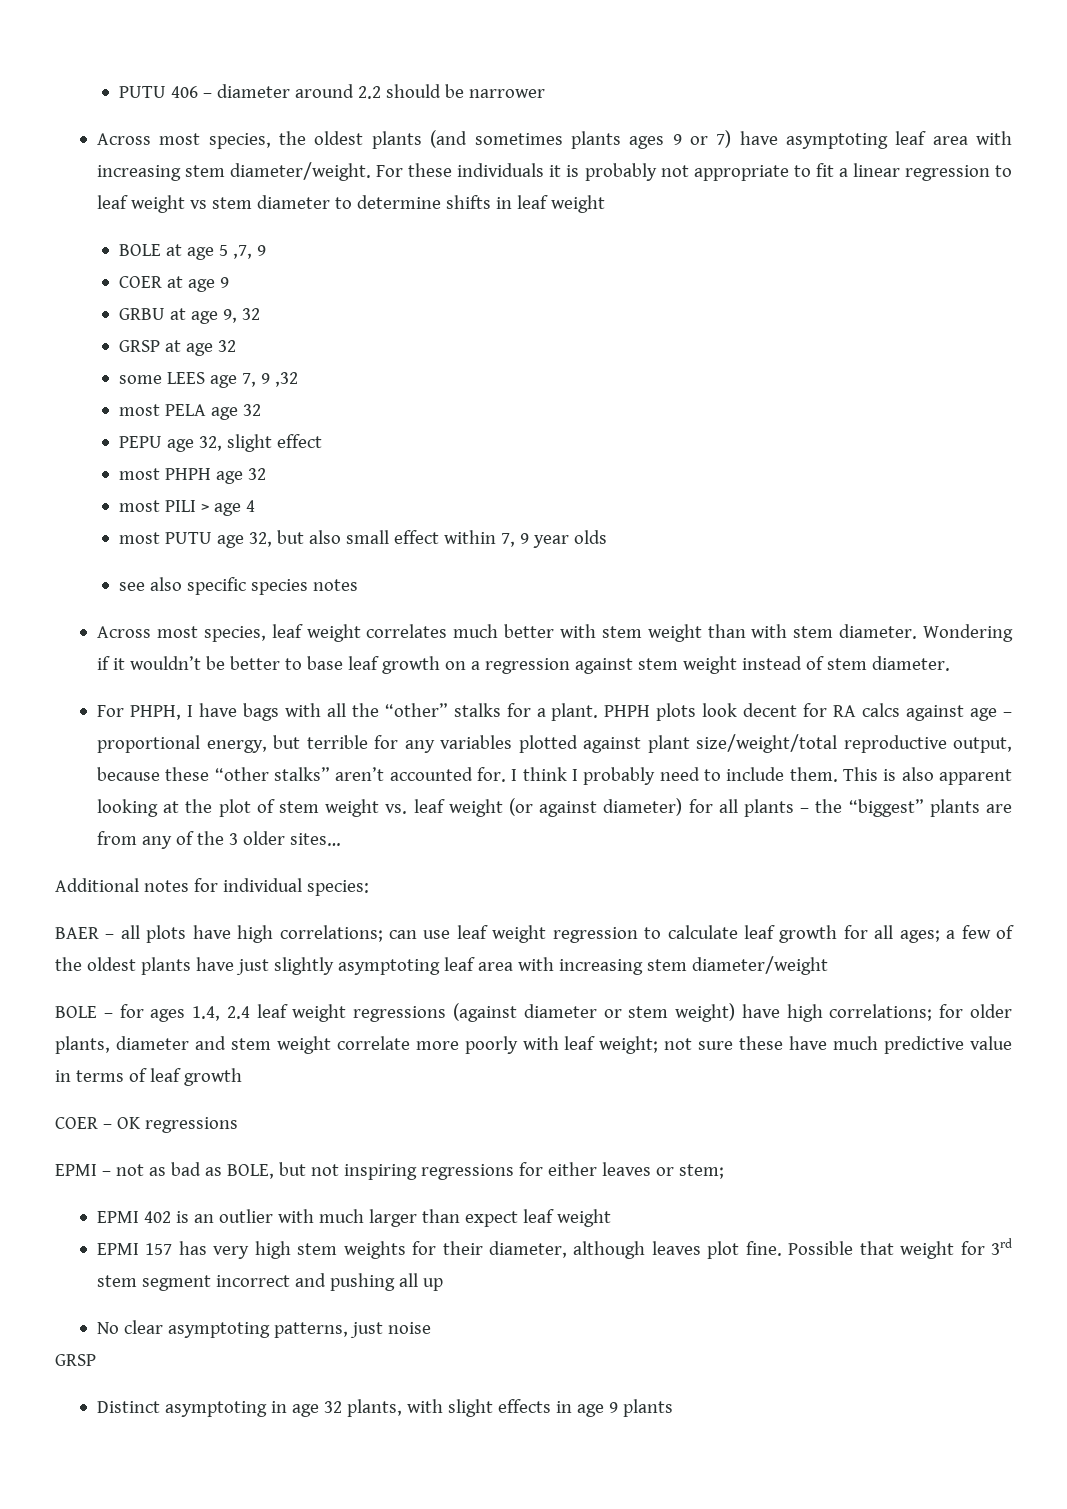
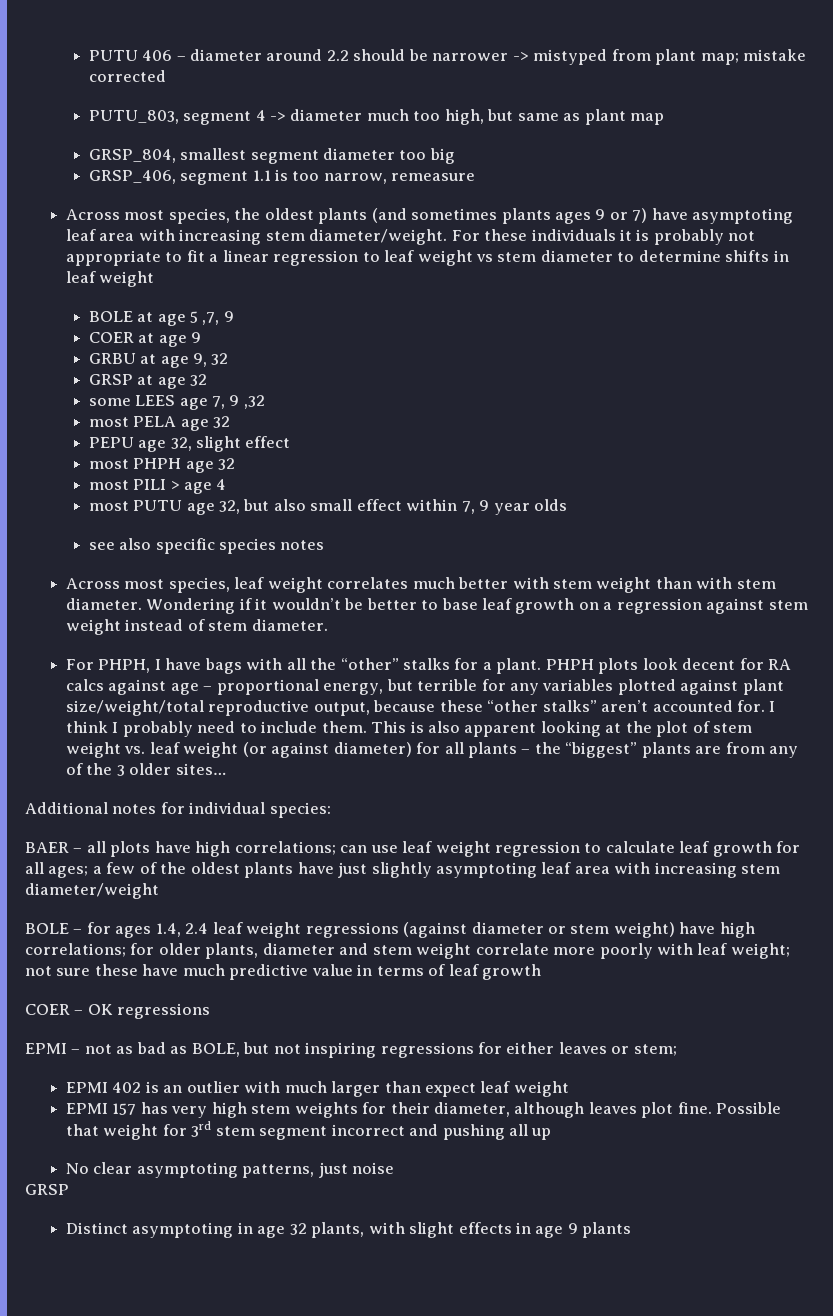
- PUTU 406 – diameter around 2.2 should be narrower
+ PUTU 406 – diameter around 2.2 should be narrower -> mistyped from plant map; mistake corrected
+ PUTU_803, segment 4 -> diameter much too high, but same as plant map
+ GRSP_804, smallest segment diameter too big
+ GRSP_406, segment 1.1 is too narrow, remeasure

